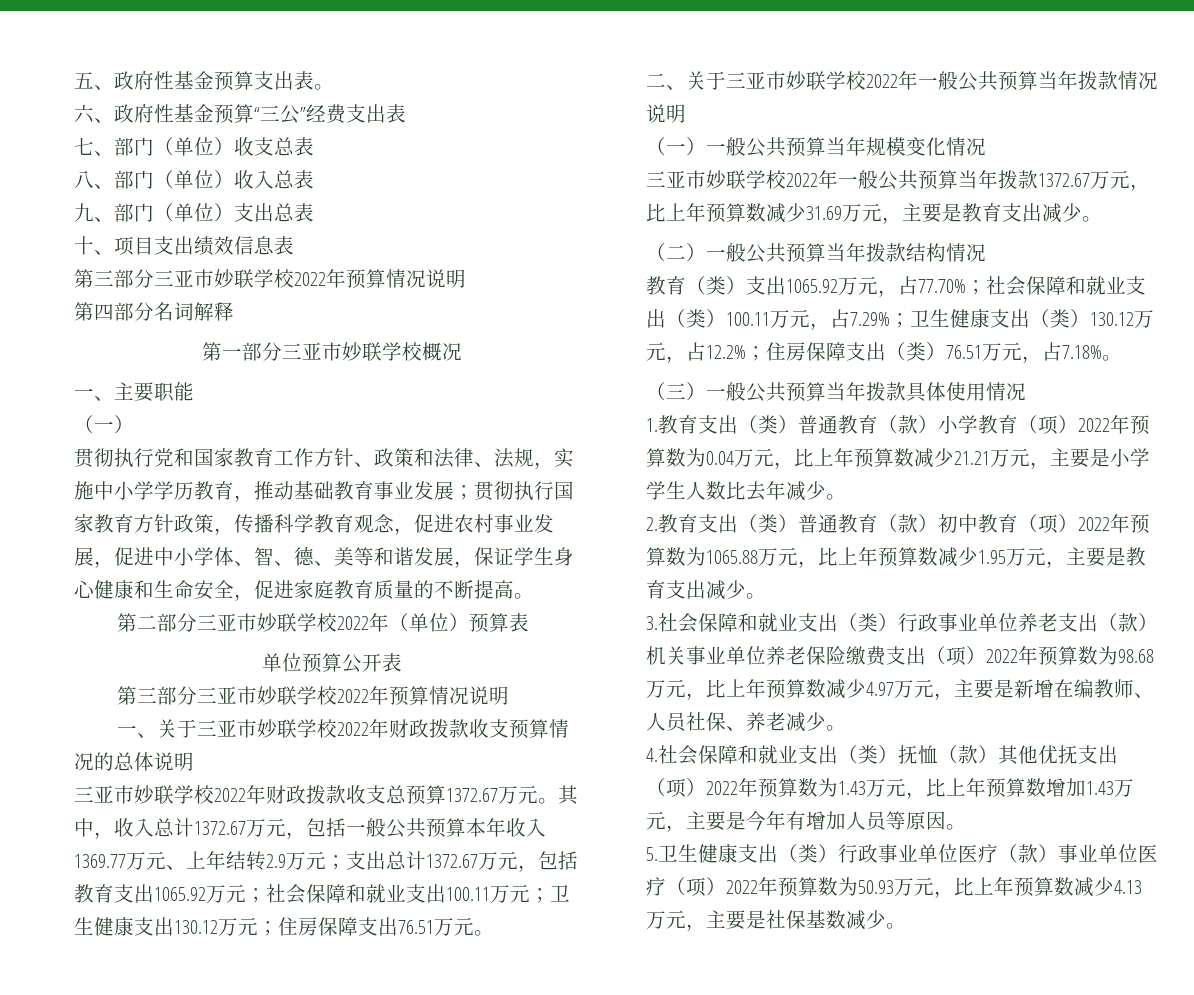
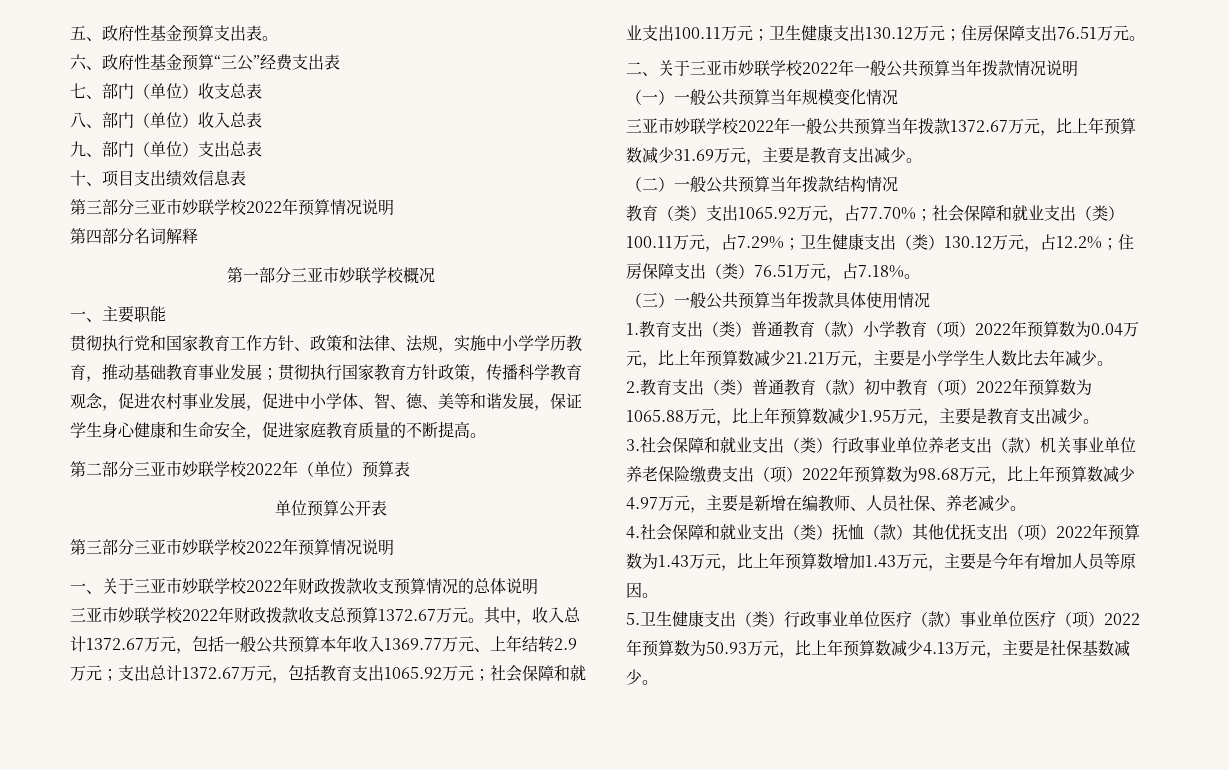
  一、主要职能
- （一）

